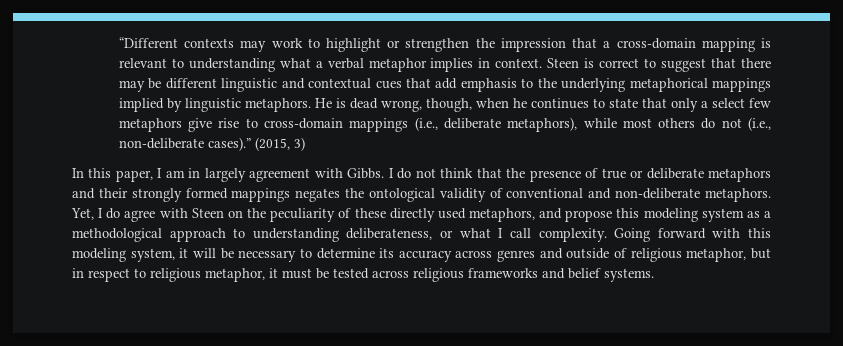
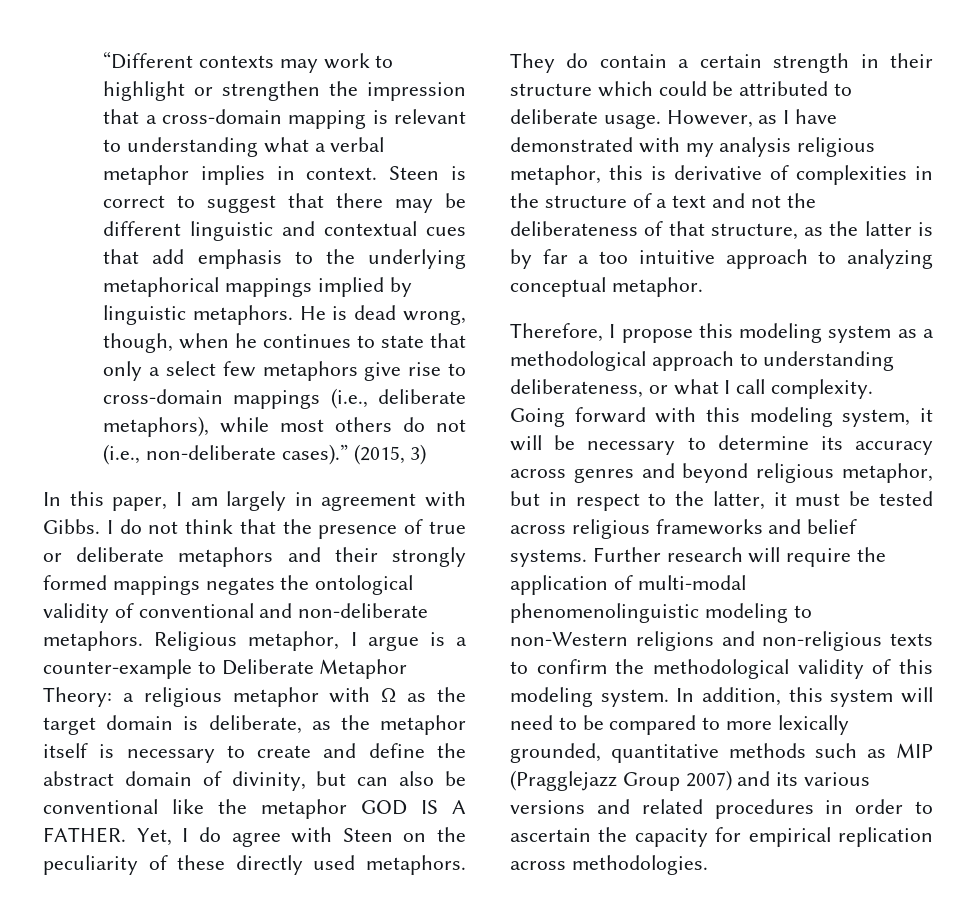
- In this paper, I am in largely agreement with Gibbs.
+ In this paper, I am largely in agreement with Gibbs.
+ Religious metaphor, I argue is a counter-example to Deliberate Metaphor Theory: a religious metaphor with Ω as the target domain is deliberate, as the metaphor itself is necessary to create and define the abstract domain of divinity, but can also be conventional like the metaphor GOD IS A FATHER.
- Yet, I do agree with Steen on the peculiarity of these directly used metaphors, and propose this modeling system as a methodological approach to understanding deliberateness, or what I call complexity.
+ Yet, I do agree with Steen on the peculiarity of these directly used metaphors. They do contain a certain strength in their structure which could be attributed to deliberate usage. However, as I have demonstrated with my analysis religious metaphor, this is derivative of complexities in the structure of a text and not the deliberateness of that structure, as the latter is by far a too intuitive approach to analyzing conceptual metaphor.
+ Therefore, I propose this modeling system as a methodological approach to understanding deliberateness, or what I call complexity.
- Going forward with this modeling system, it will be necessary to determine its accuracy across genres and outside of religious metaphor, but in respect to religious metaphor, it must be tested across religious frameworks and belief systems.
+ Going forward with this modeling system, it will be necessary to determine its accuracy across genres and beyond religious metaphor, but in respect to the latter, it must be tested across religious frameworks and belief systems.
+ Further research will require the application of multi-modal phenomenolinguistic modeling to non-Western religions and non-religious texts to confirm the methodological validity of this modeling system. In addition, this system will need to be compared to more lexically grounded, quantitative methods such as MIP (Pragglejazz Group 2007) and its various versions and related procedures in order to ascertain the capacity for empirical replication across methodologies.

